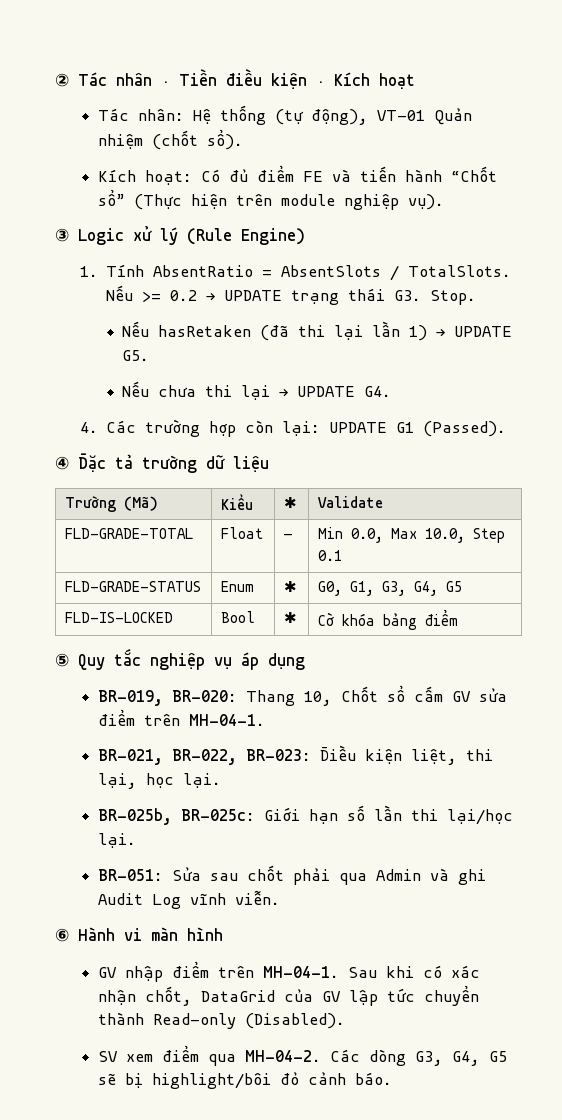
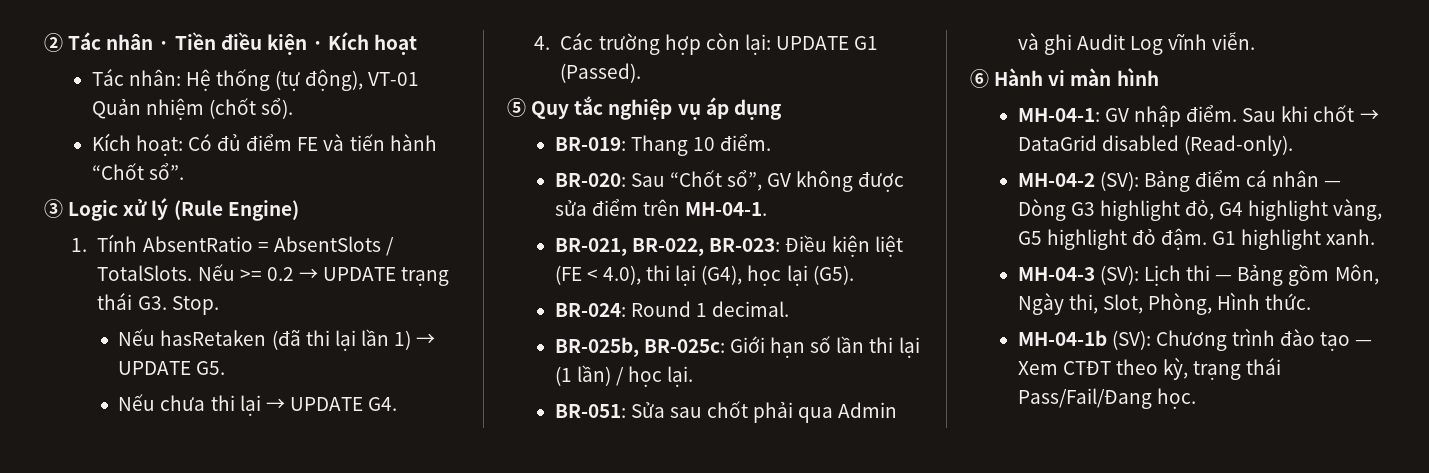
- Kích hoạt: Có đủ điểm FE và tiến hành “Chốt sổ” (Thực hiện trên module nghiệp vụ).
+ Kích hoạt: Có đủ điểm FE và tiến hành “Chốt sổ”.
- ④ Đặc tả trường dữ liệu
- Trường (Mã) | Kiểu | ✱ | Validate
- FLD-GRADE-TOTAL | Float | — | Min 0.0, Max 10.0, Step 0.1
- FLD-GRADE-STATUS | Enum | ✱ | G0, G1, G3, G4, G5
- FLD-IS-LOCKED | Bool | ✱ | Cờ khóa bảng điểm
- BR-019, BR-020: Thang 10, Chốt sổ cấm GV sửa điểm trên MH-04-1.
+ BR-019: Thang 10 điểm.
+ BR-020: Sau “Chốt sổ”, GV không được sửa điểm trên MH-04-1.
- BR-021, BR-022, BR-023: Điều kiện liệt, thi lại, học lại.
+ BR-021, BR-022, BR-023: Điều kiện liệt (FE < 4.0), thi lại (G4), học lại (G5).
+ BR-024: Round 1 decimal.
- BR-025b, BR-025c: Giới hạn số lần thi lại/học lại.
+ BR-025b, BR-025c: Giới hạn số lần thi lại (1 lần) / học lại.
- GV nhập điểm trên MH-04-1. Sau khi có xác nhận chốt, DataGrid của GV lập tức chuyển thành Read-only (Disabled).
- SV xem điểm qua MH-04-2. Các dòng G3, G4, G5 sẽ bị highlight/bôi đỏ cảnh báo.
+ MH-04-1: GV nhập điểm. Sau khi chốt → DataGrid disabled (Read-only).
+ MH-04-2 (SV): Bảng điểm cá nhân — Dòng G3 highlight đỏ, G4 highlight vàng, G5 highlight đỏ đậm. G1 highlight xanh.
+ MH-04-3 (SV): Lịch thi — Bảng gồm Môn, Ngày thi, Slot, Phòng, Hình thức.
+ MH-04-1b (SV): Chương trình đào tạo — Xem CTĐT theo kỳ, trạng thái Pass/Fail/Đang học.

